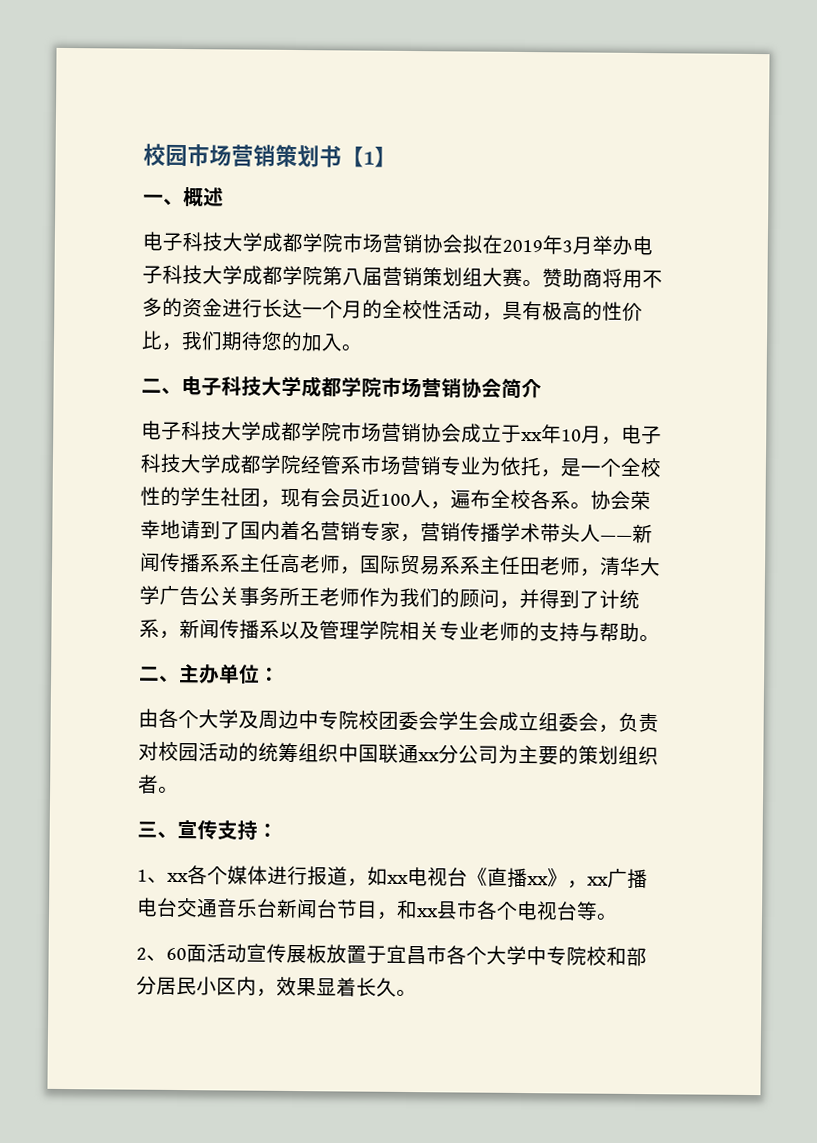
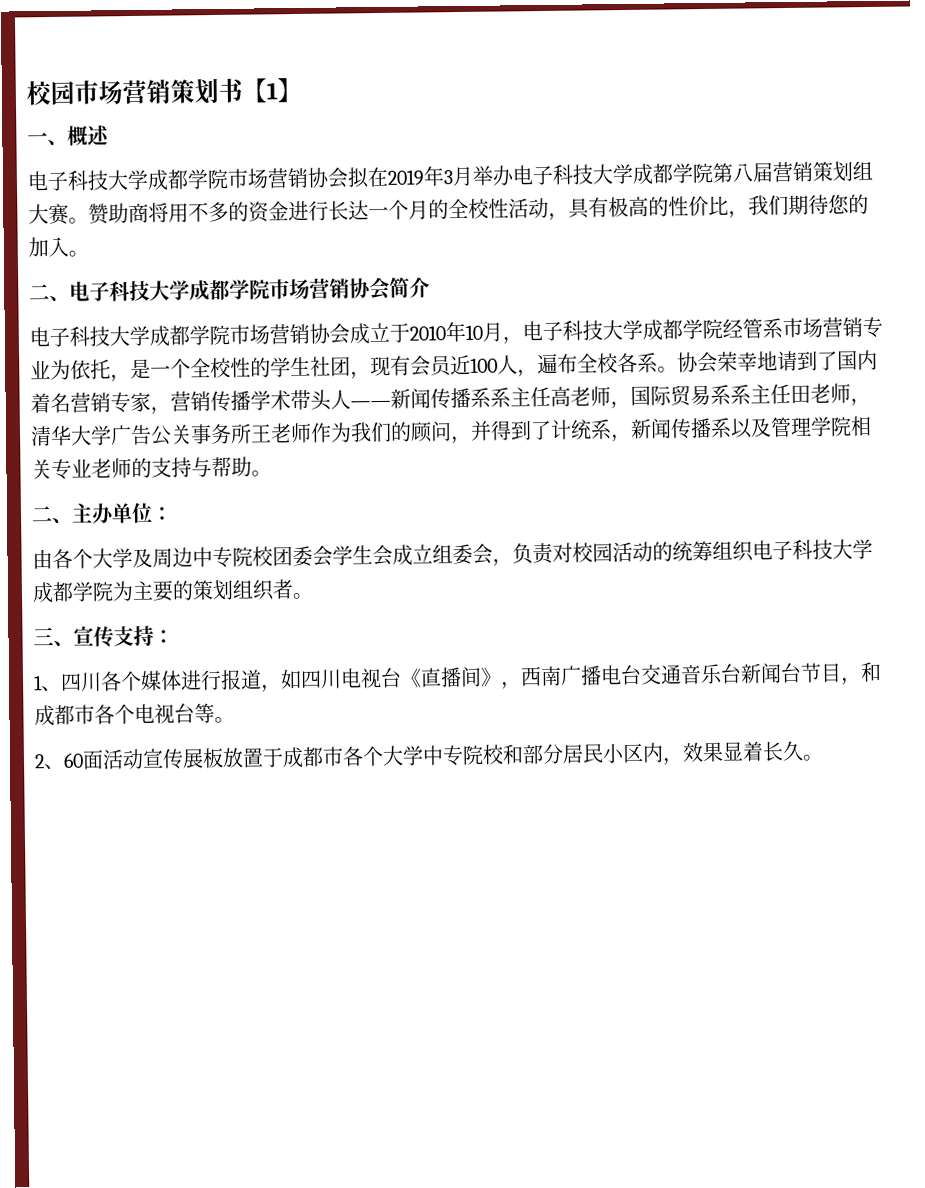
- 电子科技大学成都学院市场营销协会成立于xx年10月，电子科技大学成都学院经管系市场营销专业为依托，是一个全校性的学生社团，现有会员近100人，遍布全校各系。
+ 电子科技大学成都学院市场营销协会成立于2010年10月，电子科技大学成都学院经管系市场营销专业为依托，是一个全校性的学生社团，现有会员近100人，遍布全校各系。
- 由各个大学及周边中专院校团委会学生会成立组委会，负责对校园活动的统筹组织中国联通xx分公司为主要的策划组织者。
+ 由各个大学及周边中专院校团委会学生会成立组委会，负责对校园活动的统筹组织电子科技大学成都学院为主要的策划组织者。
- 1、xx各个媒体进行报道，如xx电视台《直播xx》，xx广播电台交通音乐台新闻台节目，和xx县市各个电视台等。
+ 1、四川各个媒体进行报道，如四川电视台《直播间》，西南广播电台交通音乐台新闻台节目，和成都市各个电视台等。
- 2、60面活动宣传展板放置于宜昌市各个大学中专院校和部分居民小区内，效果显着长久。
+ 2、60面活动宣传展板放置于成都市各个大学中专院校和部分居民小区内，效果显着长久。

